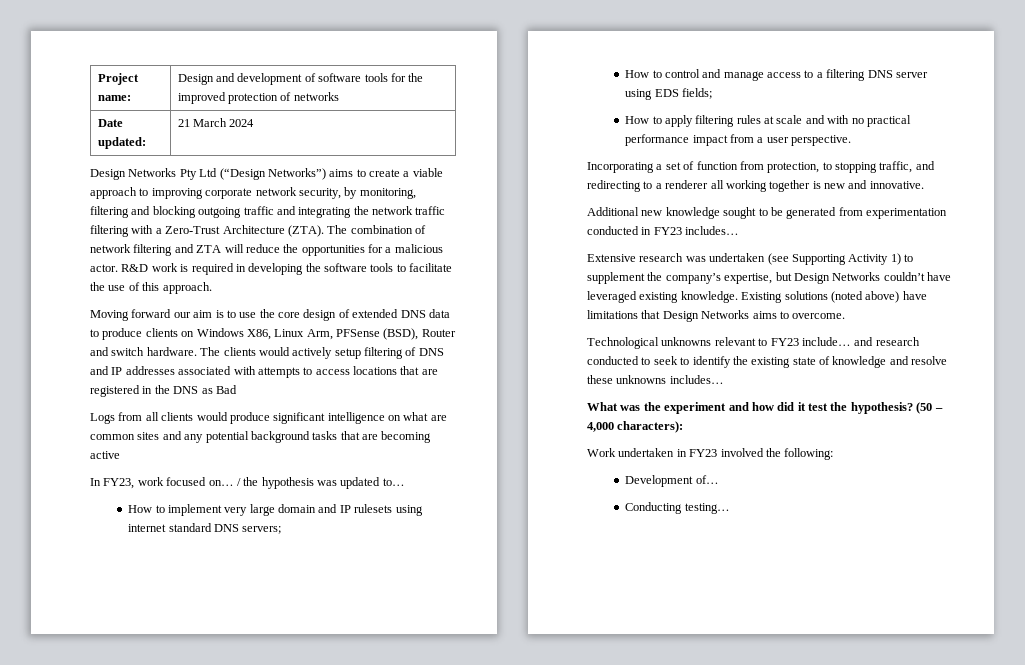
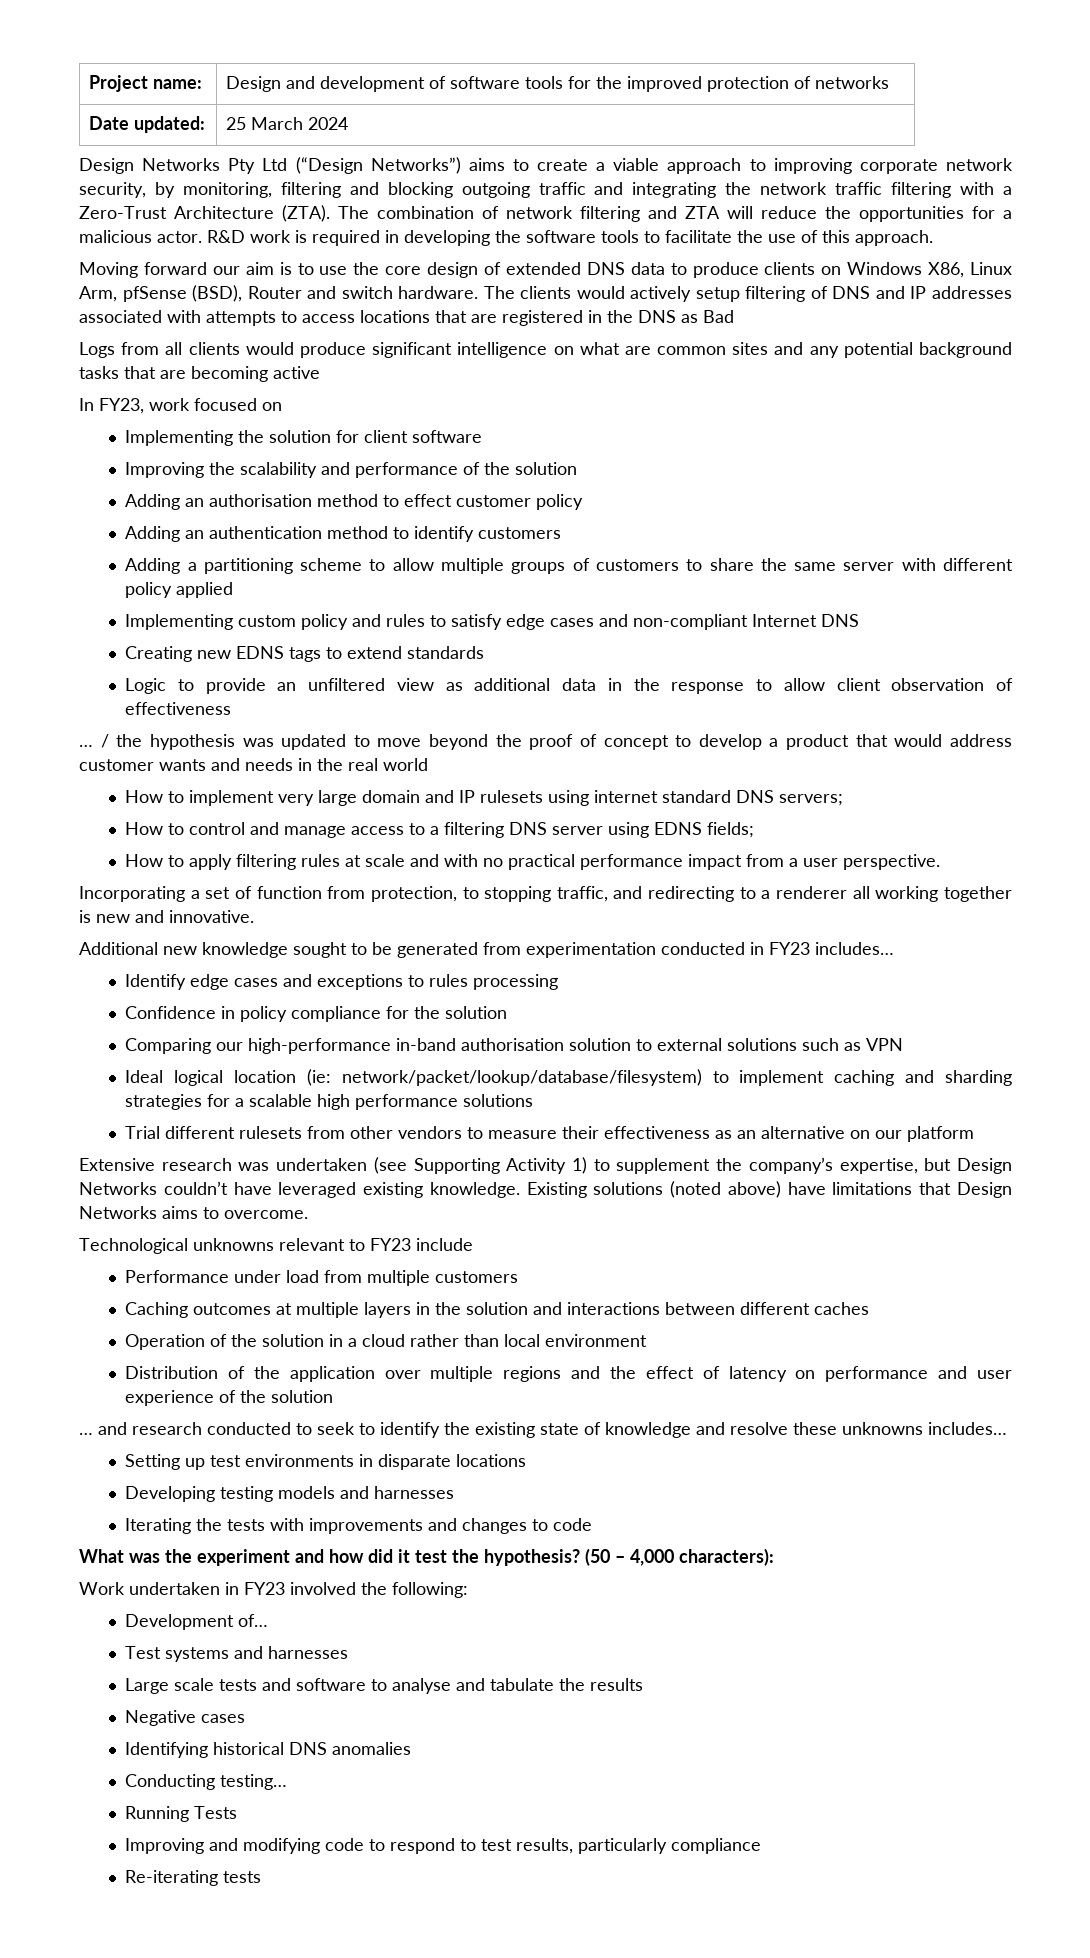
- Date updated: | 21 March 2024
+ Date updated: | 25 March 2024
- Moving forward our aim is to use the core design of extended DNS data to produce clients on Windows X86, Linux Arm, PFSense (BSD), Router and switch hardware.
+ Moving forward our aim is to use the core design of extended DNS data to produce clients on Windows X86, Linux Arm, pfSense (BSD), Router and switch hardware.
- In FY23, work focused on…
+ In FY23, work focused on
+ Implementing the solution for client software
+ Improving the scalability and performance of the solution
+ Adding an authorisation method to effect customer policy
+ Adding an authentication method to identify customers
+ Adding a partitioning scheme to allow multiple groups of customers to share the same server with different policy applied
+ Implementing custom policy and rules to satisfy edge cases and non-compliant Internet DNS
+ Creating new EDNS tags to extend standards
+ Logic to provide an unfiltered view as additional data in the response to allow client observation of effectiveness
+ …
- / the hypothesis was updated to…
+ / the hypothesis was updated to move beyond the proof of concept to develop a product that would address customer wants and needs in the real world
- How to control and manage access to a filtering DNS server using EDS fields;
+ How to control and manage access to a filtering DNS server using EDNS fields;
+ Identify edge cases and exceptions to rules processing
+ Confidence in policy compliance for the solution
+ Comparing our high-performance in-band authorisation solution to external solutions such as VPN
+ Ideal logical location (ie: network/packet/lookup/database/filesystem) to implement caching and sharding strategies for a scalable high performance solutions
+ Trial different rulesets from other vendors to measure their effectiveness as an alternative on our platform
- Technological unknowns relevant to FY23 include… and research conducted to seek to identify the existing state of knowledge and resolve these unknowns includes…
+ Technological unknowns relevant to FY23 include
+ Performance under load from multiple customers
+ Caching outcomes at multiple layers in the solution and interactions between different caches
+ Operation of the solution in a cloud rather than local environment
+ Distribution of the application over multiple regions and the effect of latency on performance and user experience of the solution
+ … and research conducted to seek to identify the existing state of knowledge and resolve these unknowns includes…
+ Setting up test environments in disparate locations
+ Developing testing models and harnesses
+ Iterating the tests with improvements and changes to code
+ Test systems and harnesses
+ Large scale tests and software to analyse and tabulate the results
+ Negative cases
+ Identifying historical DNS anomalies
  Conducting testing…
+ Running Tests
+ Improving and modifying code to respond to test results, particularly compliance
+ Re-iterating tests

